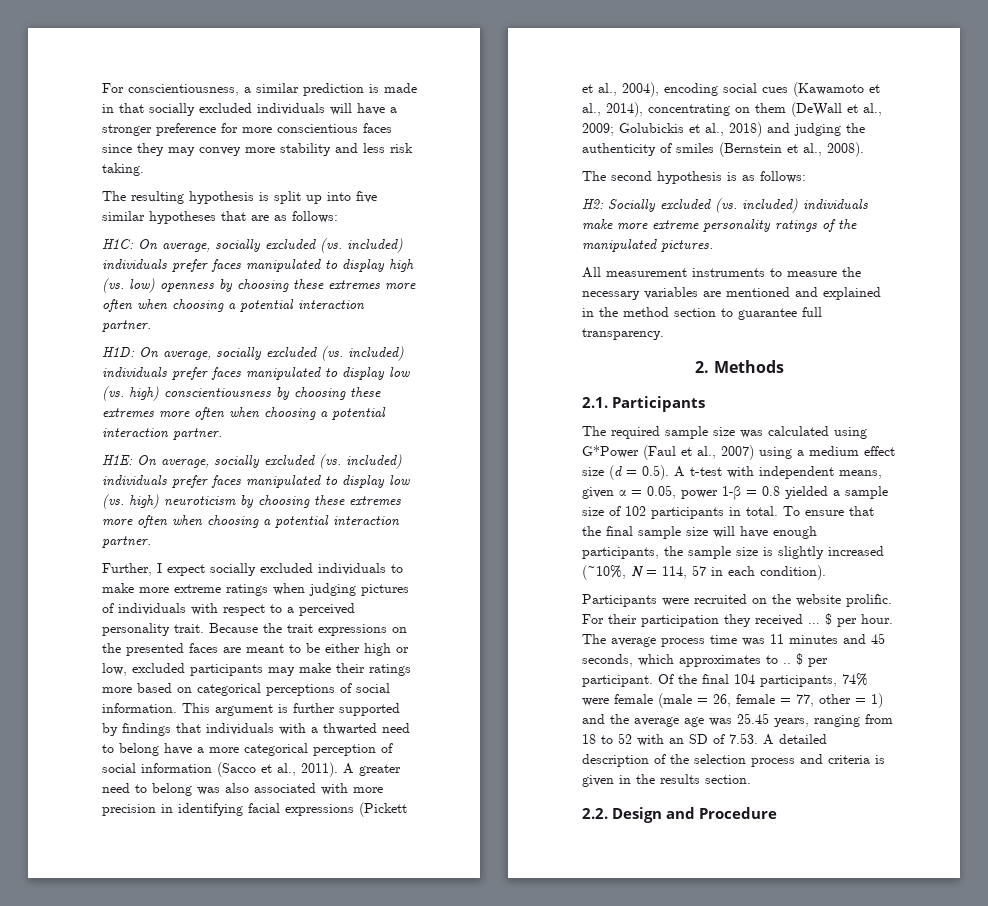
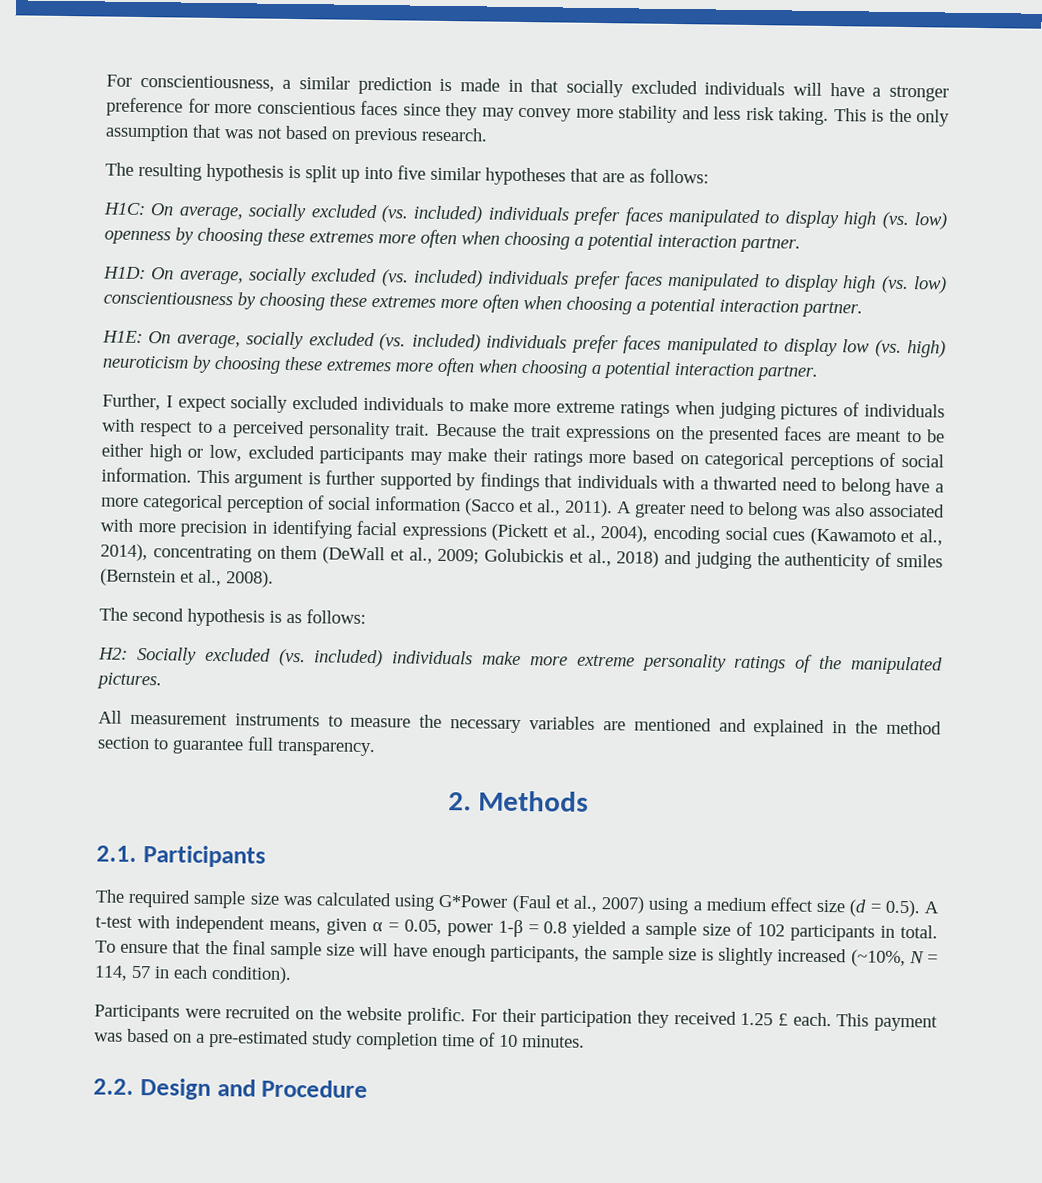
+ This is the only assumption that was not based on previous research.
- H1D: On average, socially excluded (vs. included) individuals prefer faces manipulated to display low (vs. high) conscientiousness by choosing these extremes more often when choosing a potential interaction partner.
+ H1D: On average, socially excluded (vs. included) individuals prefer faces manipulated to display high (vs. low) conscientiousness by choosing these extremes more often when choosing a potential interaction partner.
- For their participation they received … $ per hour. The average process time was 11 minutes and 45 seconds, which approximates to .. $ per participant. Of the final 104 participants, 74% were female (male = 26, female = 77, other = 1) and the average age was 25.45 years, ranging from 18 to 52 with an SD of 7.53. A detailed description of the selection process and criteria is given in the results section.
+ For their participation they received 1.25 £ each. This payment was based on a pre-estimated study completion time of 10 minutes.

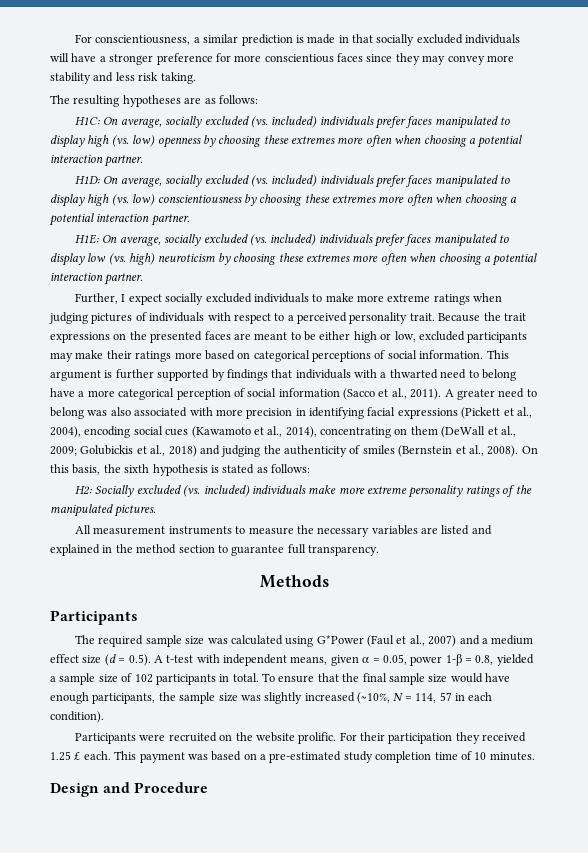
- For conscientiousness, a similar prediction is made in that socially excluded individuals will have a stronger preference for more conscientious faces since they may convey more stability and less risk taking. This is the only assumption that was not based on previous research.
- The resulting hypothesis is split up into five similar hypotheses that are as follows:
+ For conscientiousness, a similar prediction is made in that socially excluded individuals will have a stronger preference for more conscientious faces since they may convey more stability and less risk taking.
+ The resulting hypotheses are as follows:
- A greater need to belong was also associated with more precision in identifying facial expressions (Pickett et al., 2004), encoding social cues (Kawamoto et al., 2014), concentrating on them (DeWall et al., 2009; Golubickis et al., 2018) and judging the authenticity of smiles (Bernstein et al., 2008).
- The second hypothesis is as follows:
+ A greater need to belong was also associated with more precision in identifying facial expressions (Pickett et al., 2004), encoding social cues (Kawamoto et al., 2014), concentrating on them (DeWall et al., 2009; Golubickis et al., 2018) and judging the authenticity of smiles (Bernstein et al., 2008). On this basis, the sixth hypothesis is stated as follows:
- All measurement instruments to measure the necessary variables are mentioned and explained in the method section to guarantee full transparency.
+ All measurement instruments to measure the necessary variables are listed and explained in the method section to guarantee full transparency.
- 2. Methods
- 2.1. Participants
+ Methods
+ Participants
- The required sample size was calculated using G*Power (Faul et al., 2007) using a medium effect size (d = 0.5). A t-test with independent means, given α = 0.05, power 1-β = 0.8 yielded a sample size of 102 participants in total.
+ The required sample size was calculated using G*Power (Faul et al., 2007) and a medium effect size (d = 0.5). A t-test with independent means, given α = 0.05, power 1-β = 0.8, yielded a sample size of 102 participants in total.
- To ensure that the final sample size will have enough participants, the sample size is slightly increased (~10%, N = 114, 57 in each condition).
+ To ensure that the final sample size would have enough participants, the sample size was slightly increased (~10%, N = 114, 57 in each condition).
- 2.2. Design and Procedure
+ Design and Procedure

